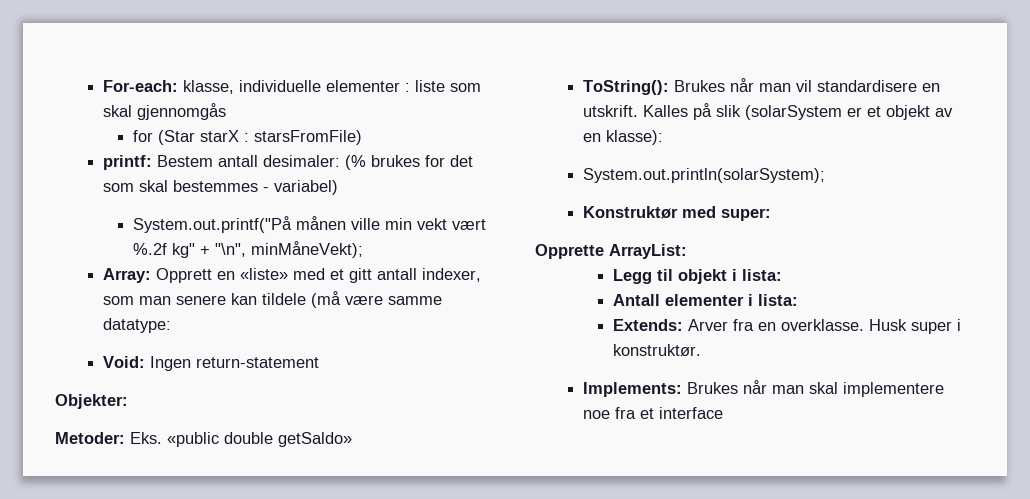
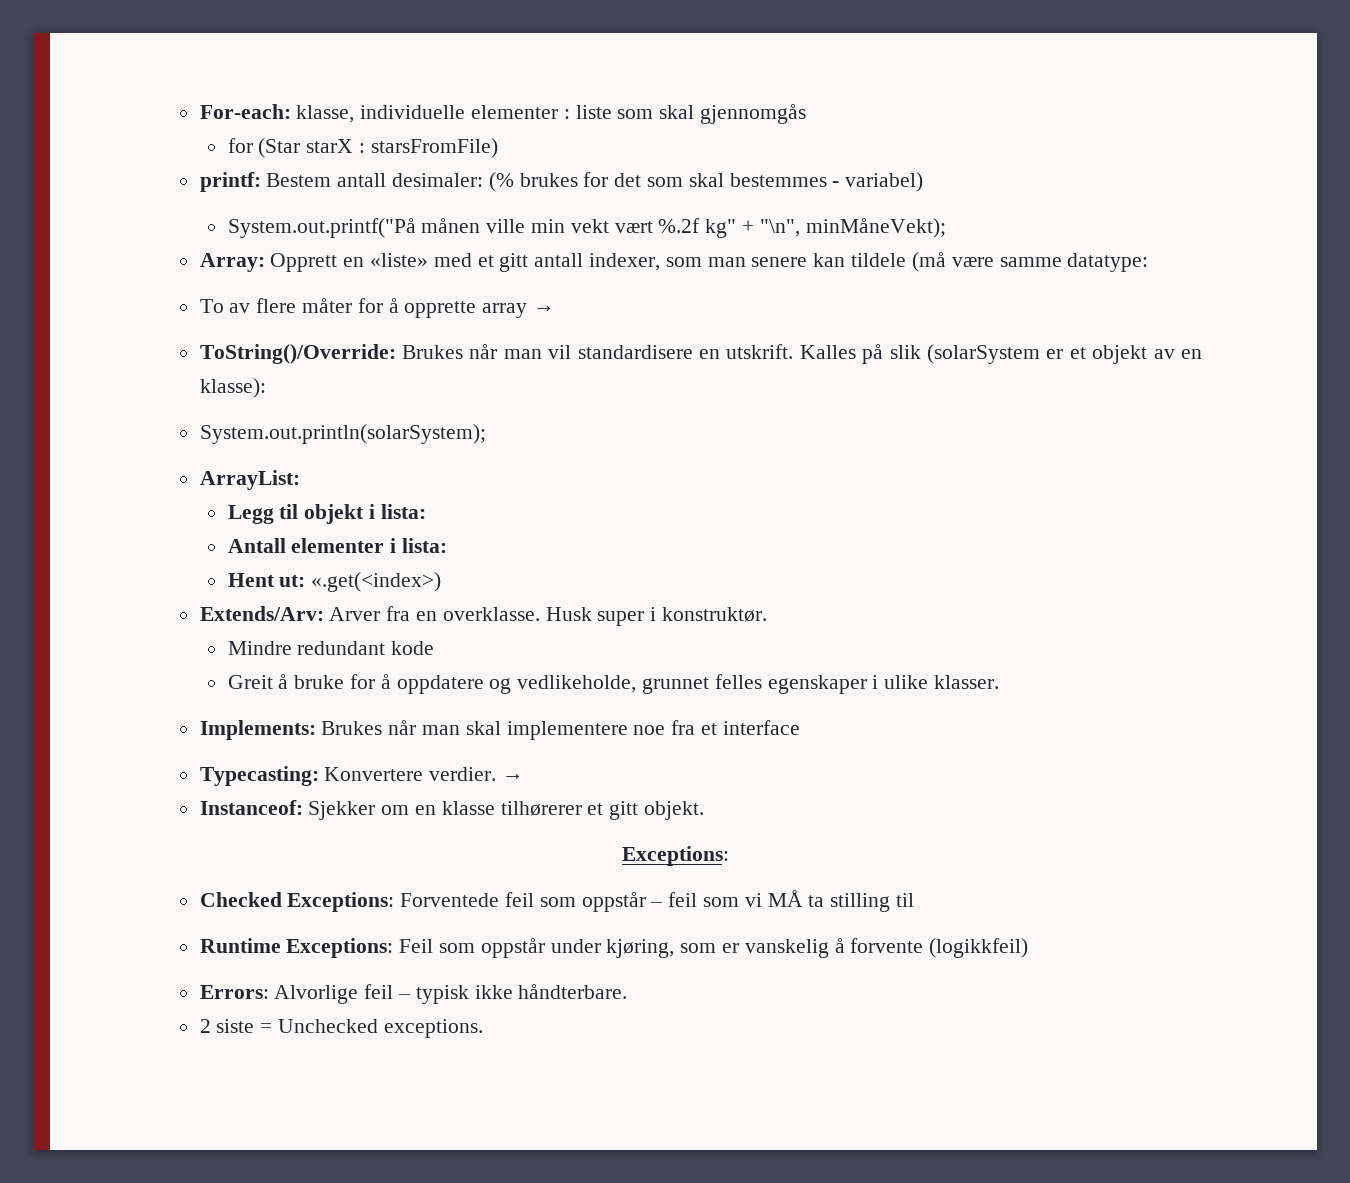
- Void: Ingen return-statement
- Objekter:
- Metoder: Eks. «public double getSaldo»
- ToString(): Brukes når man vil standardisere en utskrift.
+ To av flere måter for å opprette array →
+ ToString()/Override: Brukes når man vil standardisere en utskrift.
- Konstruktør med super:
- Opprette ArrayList:
+ ArrayList:
- Extends: Arver fra en overklasse.
+ Hent ut: «.get(<index>)
+ Extends/Arv: Arver fra en overklasse.
+ Mindre redundant kode
+ Greit å bruke for å oppdatere og vedlikeholde, grunnet felles egenskaper i ulike klasser.
+ Typecasting: Konvertere verdier. →
+ Instanceof: Sjekker om en klasse tilhørerer et gitt objekt.
+ Exceptions:
+ Checked Exceptions: Forventede feil som oppstår – feil som vi MÅ ta stilling til
+ Runtime Exceptions: Feil som oppstår under kjøring, som er vanskelig å forvente (logikkfeil)
+ Errors: Alvorlige feil – typisk ikke håndterbare.
+ 2 siste = Unchecked exceptions.

